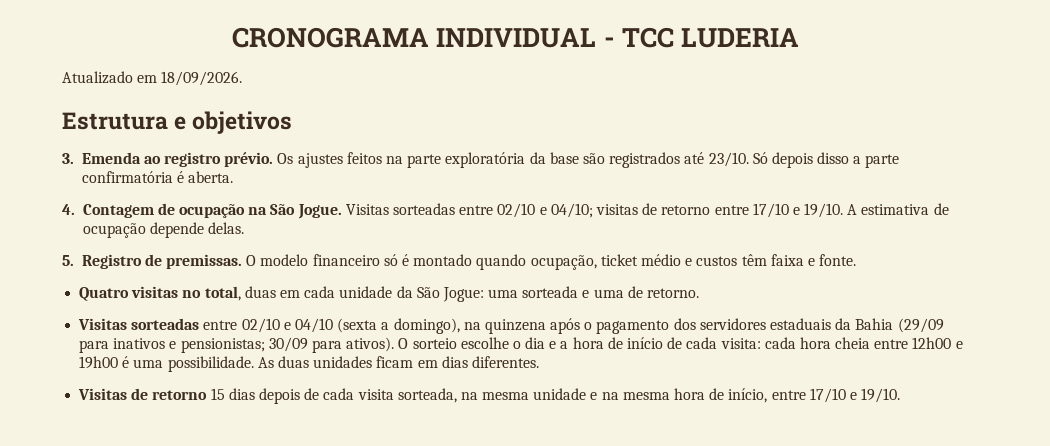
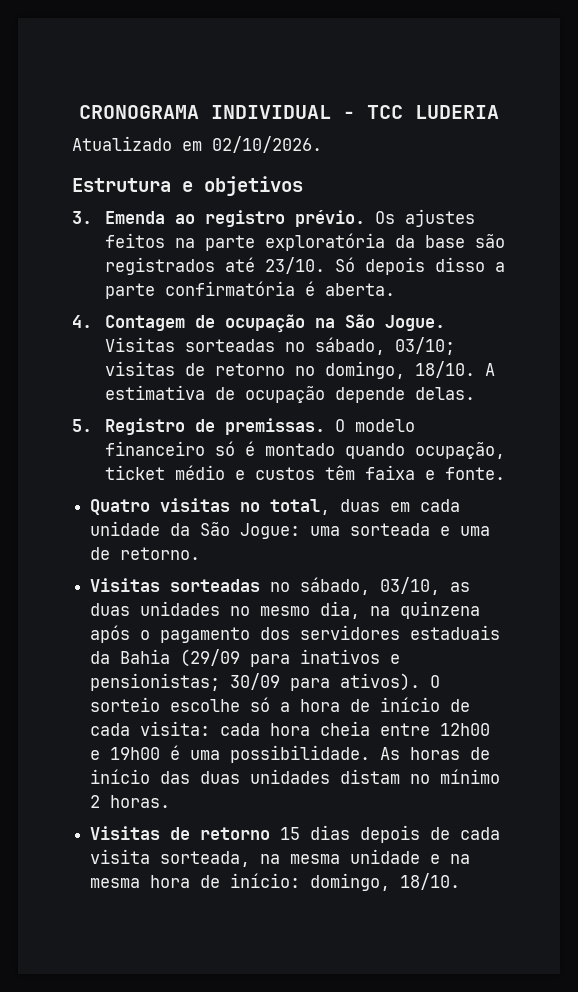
- Atualizado em 18/09/2026.
+ Atualizado em 02/10/2026.
- Visitas sorteadas entre 02/10 e 04/10; visitas de retorno entre 17/10 e 19/10.
+ Visitas sorteadas no sábado, 03/10; visitas de retorno no domingo, 18/10.
- Visitas sorteadas entre 02/10 e 04/10 (sexta a domingo), na quinzena após o pagamento dos servidores estaduais da Bahia (29/09 para inativos e pensionistas; 30/09 para ativos).
+ Visitas sorteadas no sábado, 03/10, as duas unidades no mesmo dia, na quinzena após o pagamento dos servidores estaduais da Bahia (29/09 para inativos e pensionistas; 30/09 para ativos).
- O sorteio escolhe o dia e a hora de início de cada visita: cada hora cheia entre 12h00 e 19h00 é uma possibilidade.
+ O sorteio escolhe só a hora de início de cada visita: cada hora cheia entre 12h00 e 19h00 é uma possibilidade.
- As duas unidades ficam em dias diferentes.
+ As horas de início das duas unidades distam no mínimo 2 horas.
- Visitas de retorno 15 dias depois de cada visita sorteada, na mesma unidade e na mesma hora de início, entre 17/10 e 19/10.
+ Visitas de retorno 15 dias depois de cada visita sorteada, na mesma unidade e na mesma hora de início: domingo, 18/10.

